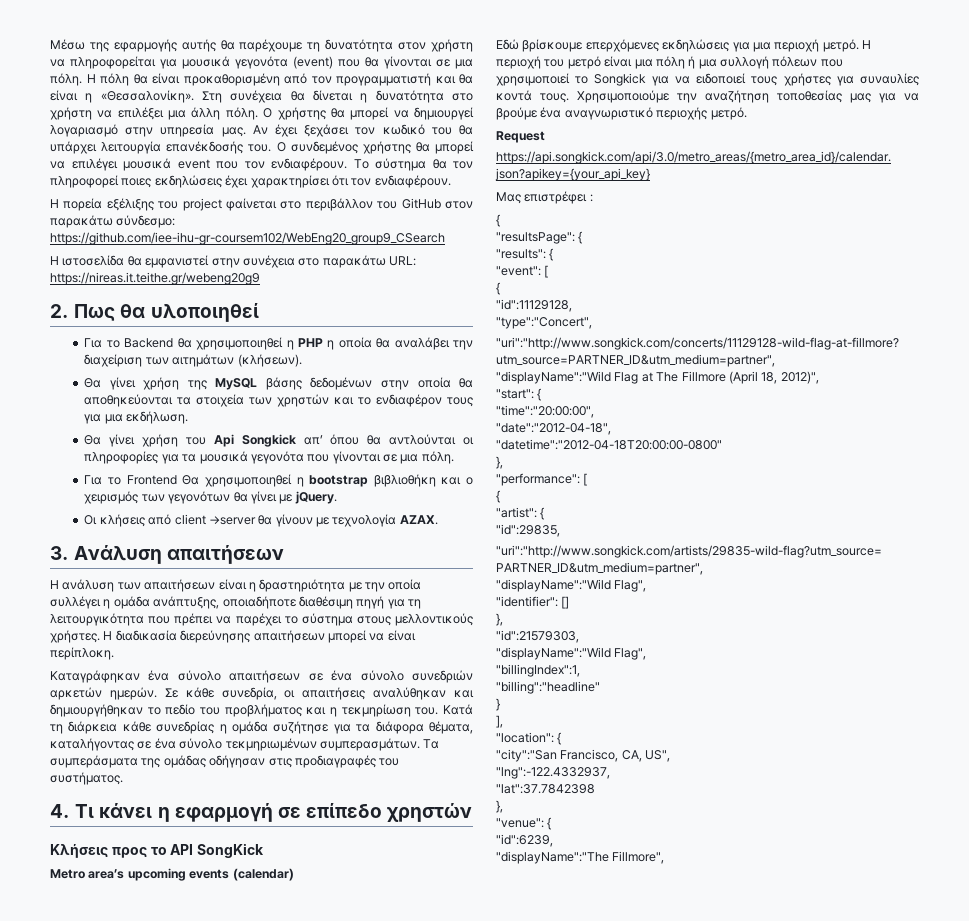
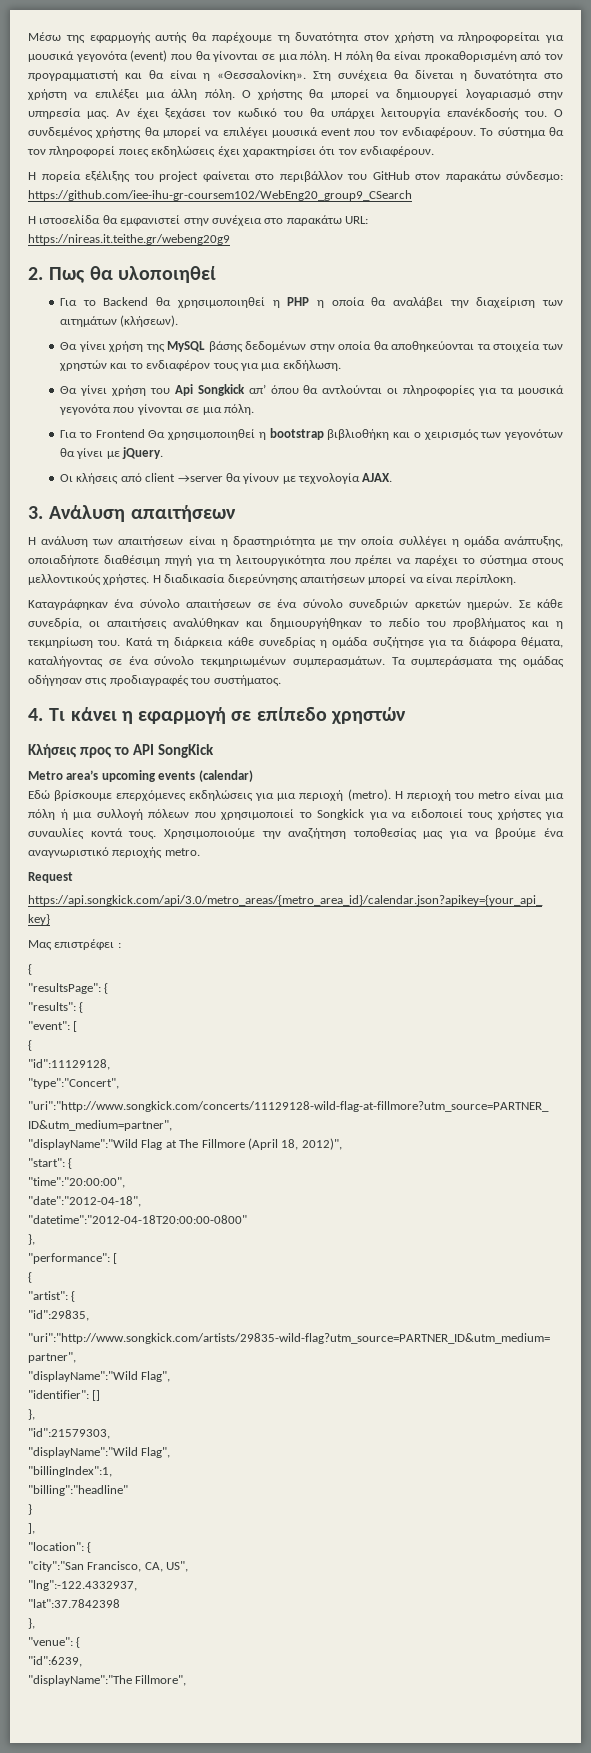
- Οι κλήσεις από client →server θα γίνουν με τεχνολογία ΑΖΑΧ.
+ Οι κλήσεις από client →server θα γίνουν με τεχνολογία ΑJΑΧ.
- Εδώ βρίσκουμε επερχόμενες εκδηλώσεις για μια περιοχή μετρό.
+ Εδώ βρίσκουμε επερχόμενες εκδηλώσεις για μια περιοχή (metro).
- Η περιοχή του μετρό είναι μια πόλη ή μια συλλογή πόλεων που χρησιμοποιεί το Songkick για να ειδοποιεί τους χρήστες για συναυλίες κοντά τους.
+ Η περιοχή του metro είναι μια πόλη ή μια συλλογή πόλεων που χρησιμοποιεί το Songkick για να ειδοποιεί τους χρήστες για συναυλίες κοντά τους.
- Χρησιμοποιούμε την αναζήτηση τοποθεσίας μας για να βρούμε ένα αναγνωριστικό περιοχής μετρό.
+ Χρησιμοποιούμε την αναζήτηση τοποθεσίας μας για να βρούμε ένα αναγνωριστικό περιοχής metro.

